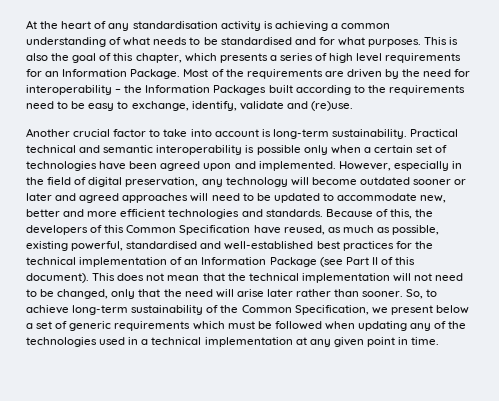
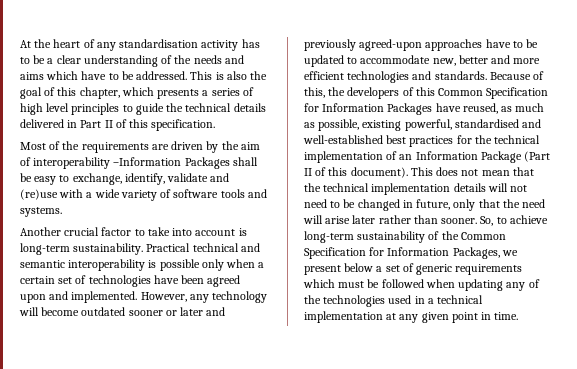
- At the heart of any standardisation activity is achieving a common understanding of what needs to be standardised and for what purposes.
+ At the heart of any standardisation activity has to be a clear understanding of the needs and aims which have to be addressed.
- This is also the goal of this chapter, which presents a series of high level requirements for an Information Package. Most of the requirements are driven by the need for interoperability – the Information Packages built according to the requirements need to be easy to exchange, identify, validate and (re)use.
+ This is also the goal of this chapter, which presents a series of high level principles to guide the technical details delivered in Part II of this specification.
+ Most of the requirements are driven by the aim of interoperability –Information Packages shall be easy to exchange, identify, validate and (re)use with a wide variety of software tools and systems.
- However, especially in the field of digital preservation, any technology will become outdated sooner or later and agreed approaches will need to be updated to accommodate new, better and more efficient technologies and standards.
+ However, any technology will become outdated sooner or later and previously agreed-upon approaches have to be updated to accommodate new, better and more efficient technologies and standards.
- Because of this, the developers of this Common Specification have reused, as much as possible, existing powerful, standardised and well-established best practices for the technical implementation of an Information Package (see Part II of this document).
+ Because of this, the developers of this Common Specification for Information Packages have reused, as much as possible, existing powerful, standardised and well-established best practices for the technical implementation of an Information Package (Part II of this document).
- This does not mean that the technical implementation will not need to be changed, only that the need will arise later rather than sooner.
+ This does not mean that the technical implementation details will not need to be changed in future, only that the need will arise later rather than sooner.
- So, to achieve long-term sustainability of the Common Specification, we present below a set of generic requirements which must be followed when updating any of the technologies used in a technical implementation at any given point in time.
+ So, to achieve long-term sustainability of the Common Specification for Information Packages, we present below a set of generic requirements which must be followed when updating any of the technologies used in a technical implementation at any given point in time.

